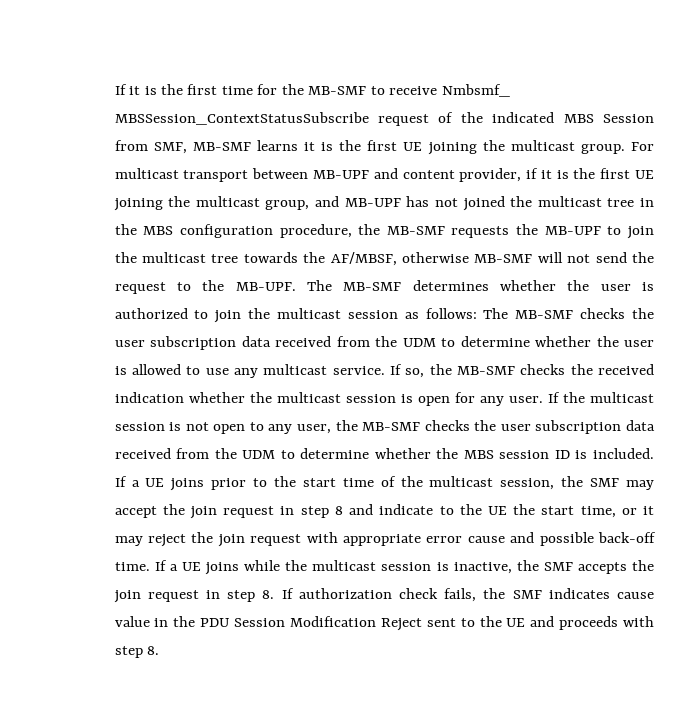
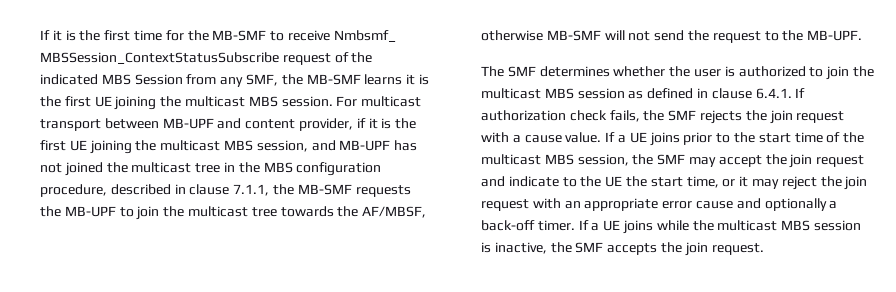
- If it is the first time for the MB-SMF to receive Nmbsmf_ MBSSession_ContextStatusSubscribe request of the indicated MBS Session from SMF, MB-SMF learns it is the first UE joining the multicast group.
+ If it is the first time for the MB-SMF to receive Nmbsmf_ MBSSession_ContextStatusSubscribe request of the indicated MBS Session from any SMF, the MB-SMF learns it is the first UE joining the multicast MBS session.
- For multicast transport between MB-UPF and content provider, if it is the first UE joining the multicast group, and MB-UPF has not joined the multicast tree in the MBS configuration procedure, the MB-SMF requests the MB-UPF to join the multicast tree towards the AF/MBSF, otherwise MB-SMF will not send the request to the MB-UPF. The MB-SMF determines whether the user is authorized to join the multicast session as follows: The MB-SMF checks the user subscription data received from the UDM to determine whether the user is allowed to use any multicast service. If so, the MB-SMF checks the received indication whether the multicast session is open for any user. If the multicast session is not open to any user, the MB-SMF checks the user subscription data received from the UDM to determine whether the MBS session ID is included.
+ For multicast transport between MB-UPF and content provider, if it is the first UE joining the multicast MBS session, and MB-UPF has not joined the multicast tree in the MBS configuration procedure, described in clause 7.1.1, the MB-SMF requests the MB-UPF to join the multicast tree towards the AF/MBSF, otherwise MB-SMF will not send the request to the MB-UPF.
+ The SMF determines whether the user is authorized to join the multicast MBS session as defined in clause 6.4.1. If authorization check fails, the SMF rejects the join request with a cause value.
- If a UE joins prior to the start time of the multicast session, the SMF may accept the join request in step 8 and indicate to the UE the start time, or it may reject the join request with appropriate error cause and possible back-off time.
+ If a UE joins prior to the start time of the multicast MBS session, the SMF may accept the join request and indicate to the UE the start time, or it may reject the join request with an appropriate error cause and optionally a back-off timer.
- If a UE joins while the multicast session is inactive, the SMF accepts the join request in step 8. If authorization check fails, the SMF indicates cause value in the PDU Session Modification Reject sent to the UE and proceeds with step 8.
+ If a UE joins while the multicast MBS session is inactive, the SMF accepts the join request.

